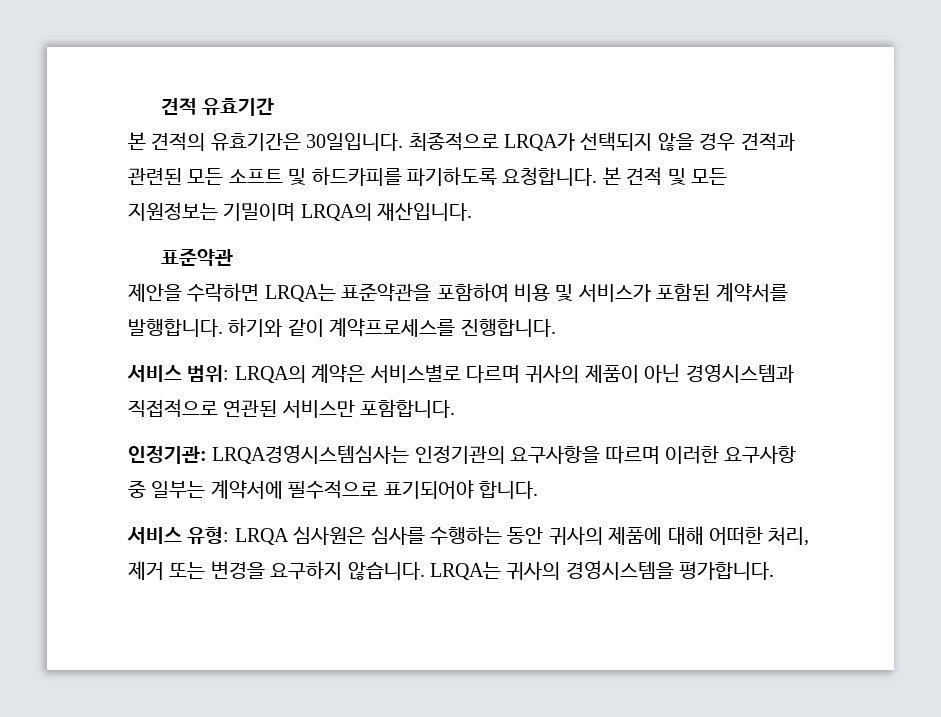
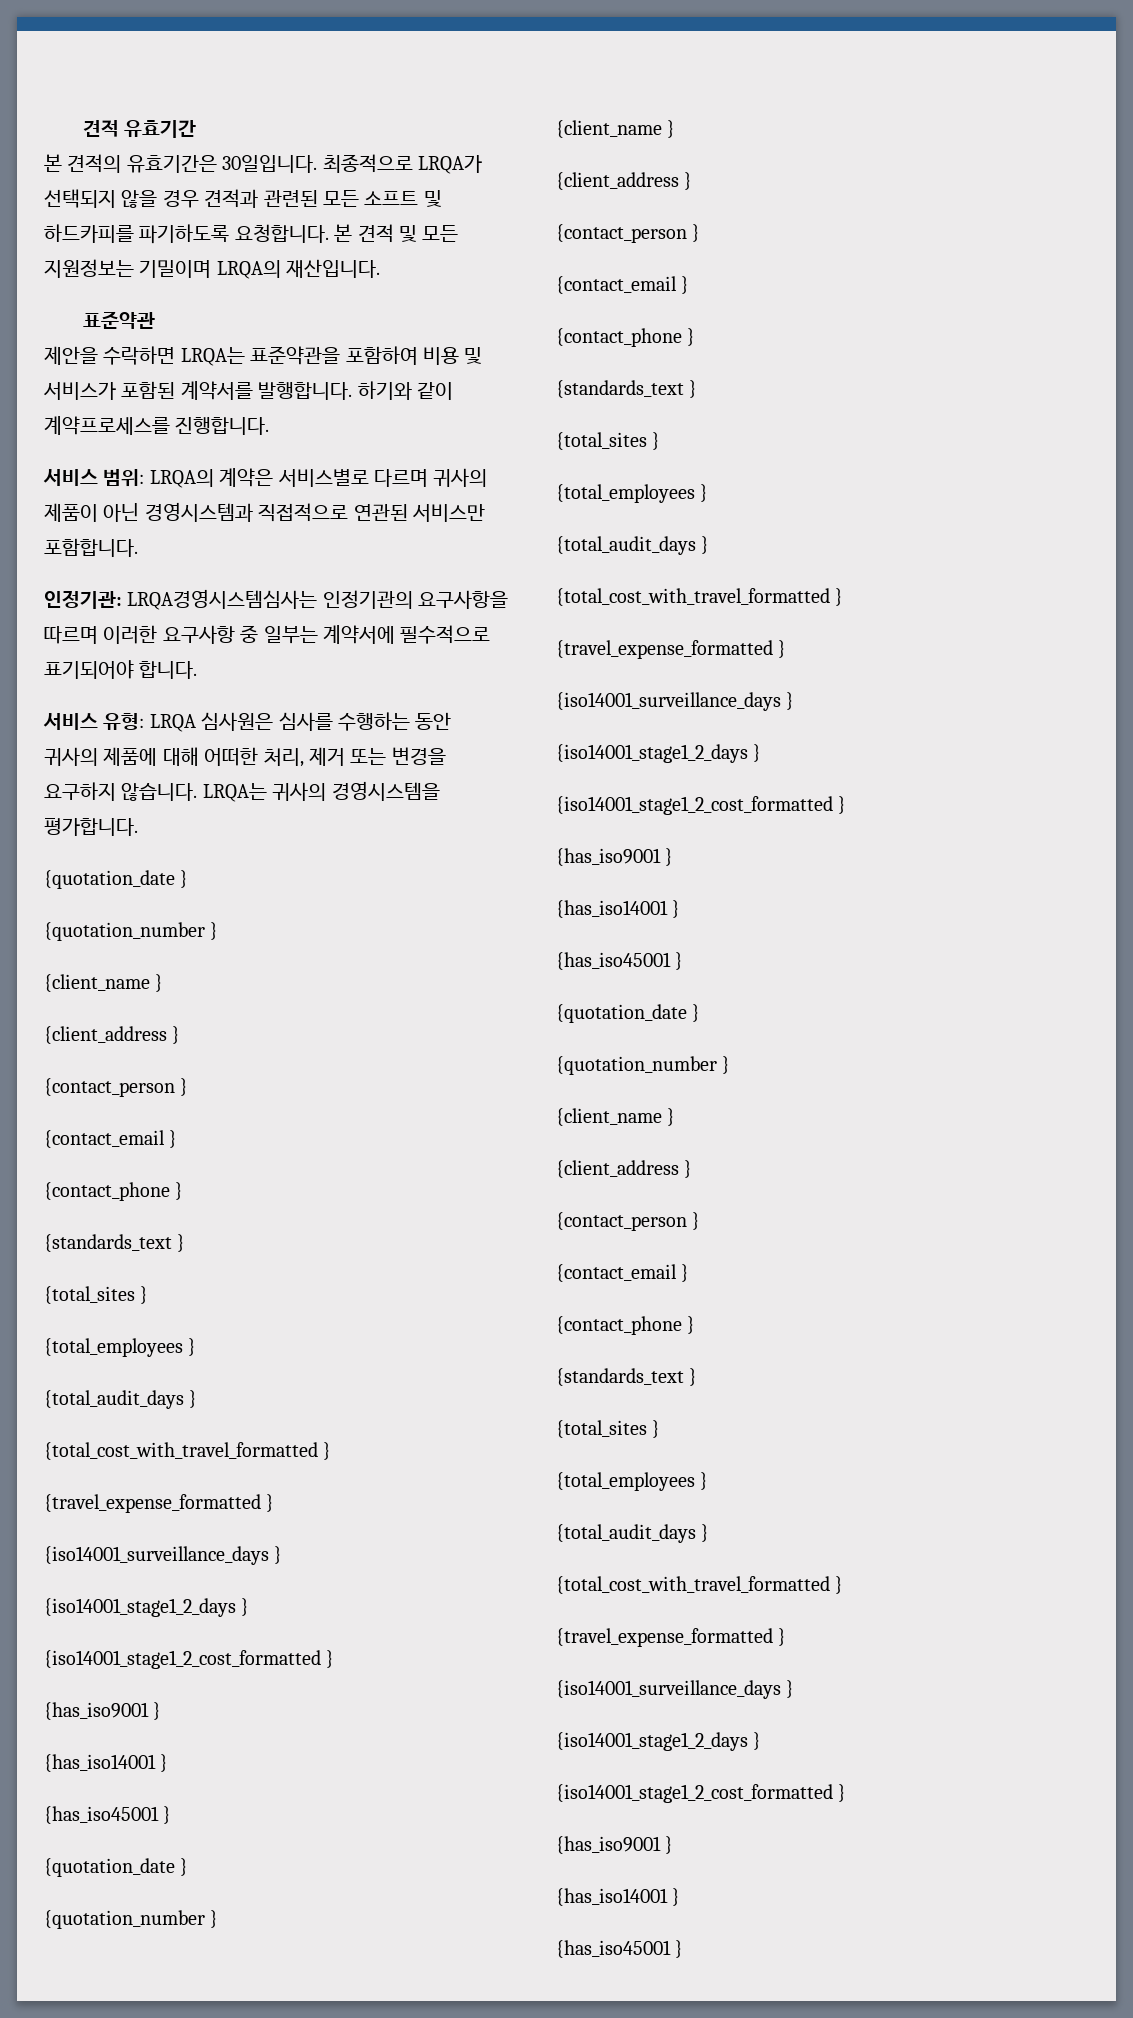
  LRQA는 귀사의 경영시스템을 평가합니다.
+ {quotation_date }
+ {quotation_number }
+ {client_name }
+ {client_address }
+ {contact_person }
+ {contact_email }
+ {contact_phone }
+ {standards_text }
+ {total_sites }
+ {total_employees }
+ {total_audit_days }
+ {total_cost_with_travel_formatted }
+ {travel_expense_formatted }
+ {iso14001_surveillance_days }
+ {iso14001_stage1_2_days }
+ {iso14001_stage1_2_cost_formatted }
+ {has_iso9001 }
+ {has_iso14001 }
+ {has_iso45001 }
+ {quotation_date }
+ {quotation_number }
+ {client_name }
+ {client_address }
+ {contact_person }
+ {contact_email }
+ {contact_phone }
+ {standards_text }
+ {total_sites }
+ {total_employees }
+ {total_audit_days }
+ {total_cost_with_travel_formatted }
+ {travel_expense_formatted }
+ {iso14001_surveillance_days }
+ {iso14001_stage1_2_days }
+ {iso14001_stage1_2_cost_formatted }
+ {has_iso9001 }
+ {has_iso14001 }
+ {has_iso45001 }
+ {quotation_date }
+ {quotation_number }
+ {client_name }
+ {client_address }
+ {contact_person }
+ {contact_email }
+ {contact_phone }
+ {standards_text }
+ {total_sites }
+ {total_employees }
+ {total_audit_days }
+ {total_cost_with_travel_formatted }
+ {travel_expense_formatted }
+ {iso14001_surveillance_days }
+ {iso14001_stage1_2_days }
+ {iso14001_stage1_2_cost_formatted }
+ {has_iso9001 }
+ {has_iso14001 }
+ {has_iso45001 }

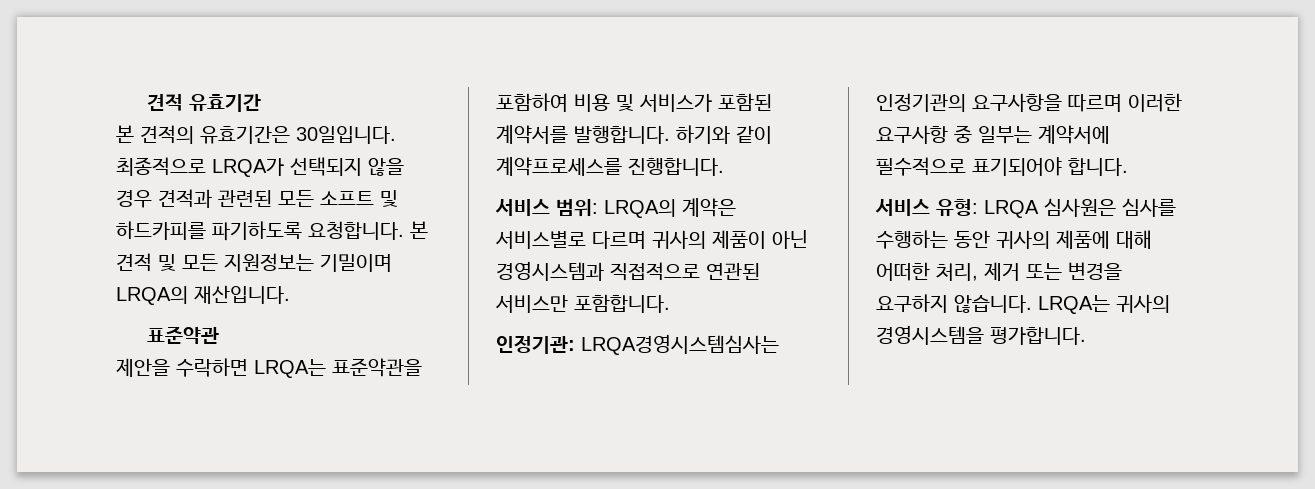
  LRQA는 귀사의 경영시스템을 평가합니다.
- {quotation_date }
- {quotation_number }
- {client_name }
- {client_address }
- {contact_person }
- {contact_email }
- {contact_phone }
- {standards_text }
- {total_sites }
- {total_employees }
- {total_audit_days }
- {total_cost_with_travel_formatted }
- {travel_expense_formatted }
- {iso14001_surveillance_days }
- {iso14001_stage1_2_days }
- {iso14001_stage1_2_cost_formatted }
- {has_iso9001 }
- {has_iso14001 }
- {has_iso45001 }
- {quotation_date }
- {quotation_number }
- {client_name }
- {client_address }
- {contact_person }
- {contact_email }
- {contact_phone }
- {standards_text }
- {total_sites }
- {total_employees }
- {total_audit_days }
- {total_cost_with_travel_formatted }
- {travel_expense_formatted }
- {iso14001_surveillance_days }
- {iso14001_stage1_2_days }
- {iso14001_stage1_2_cost_formatted }
- {has_iso9001 }
- {has_iso14001 }
- {has_iso45001 }
- {quotation_date }
- {quotation_number }
- {client_name }
- {client_address }
- {contact_person }
- {contact_email }
- {contact_phone }
- {standards_text }
- {total_sites }
- {total_employees }
- {total_audit_days }
- {total_cost_with_travel_formatted }
- {travel_expense_formatted }
- {iso14001_surveillance_days }
- {iso14001_stage1_2_days }
- {iso14001_stage1_2_cost_formatted }
- {has_iso9001 }
- {has_iso14001 }
- {has_iso45001 }

